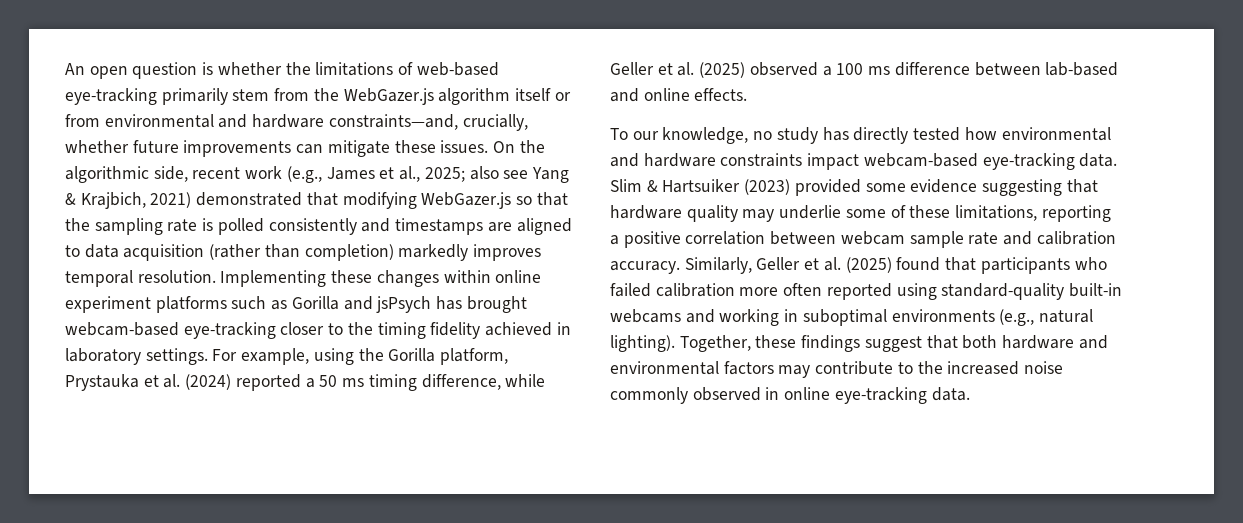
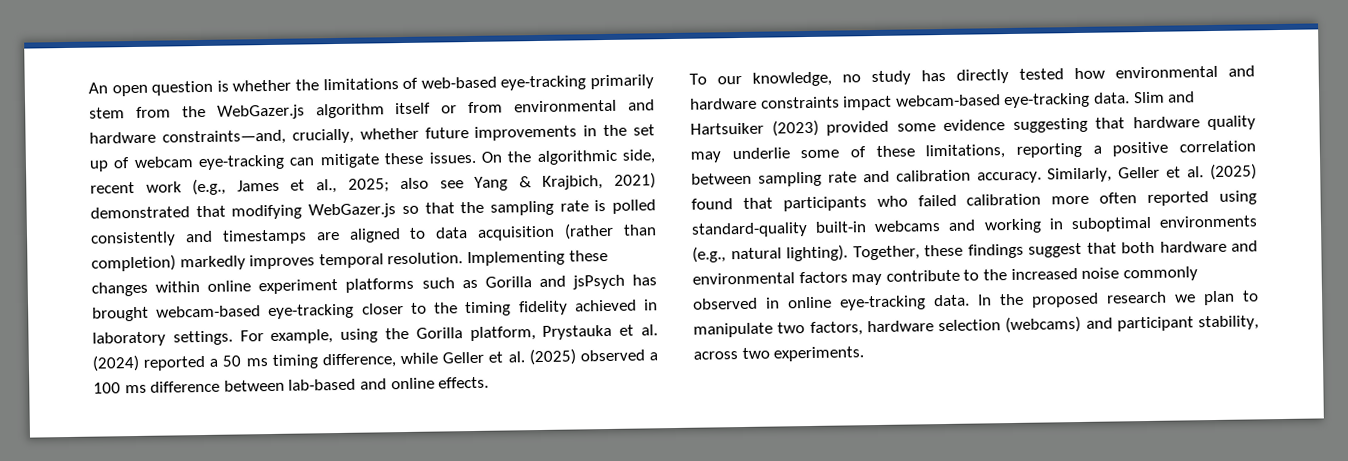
- An open question is whether the limitations of web-based eye-tracking primarily stem from the WebGazer.js algorithm itself or from environmental and hardware constraints—and, crucially, whether future improvements can mitigate these issues.
+ An open question is whether the limitations of web-based eye-tracking primarily stem from the WebGazer.js algorithm itself or from environmental and hardware constraints—and, crucially, whether future improvements in the set up of webcam eye-tracking can mitigate these issues.
- Slim & Hartsuiker (2023) provided some evidence suggesting that hardware quality may underlie some of these limitations, reporting a positive correlation between webcam sample rate and calibration accuracy.
+ Slim and Hartsuiker (2023) provided some evidence suggesting that hardware quality may underlie some of these limitations, reporting a positive correlation between sampling rate and calibration accuracy.
+ In the proposed research we plan to manipulate two factors, hardware selection (webcams) and participant stability, across two experiments.

